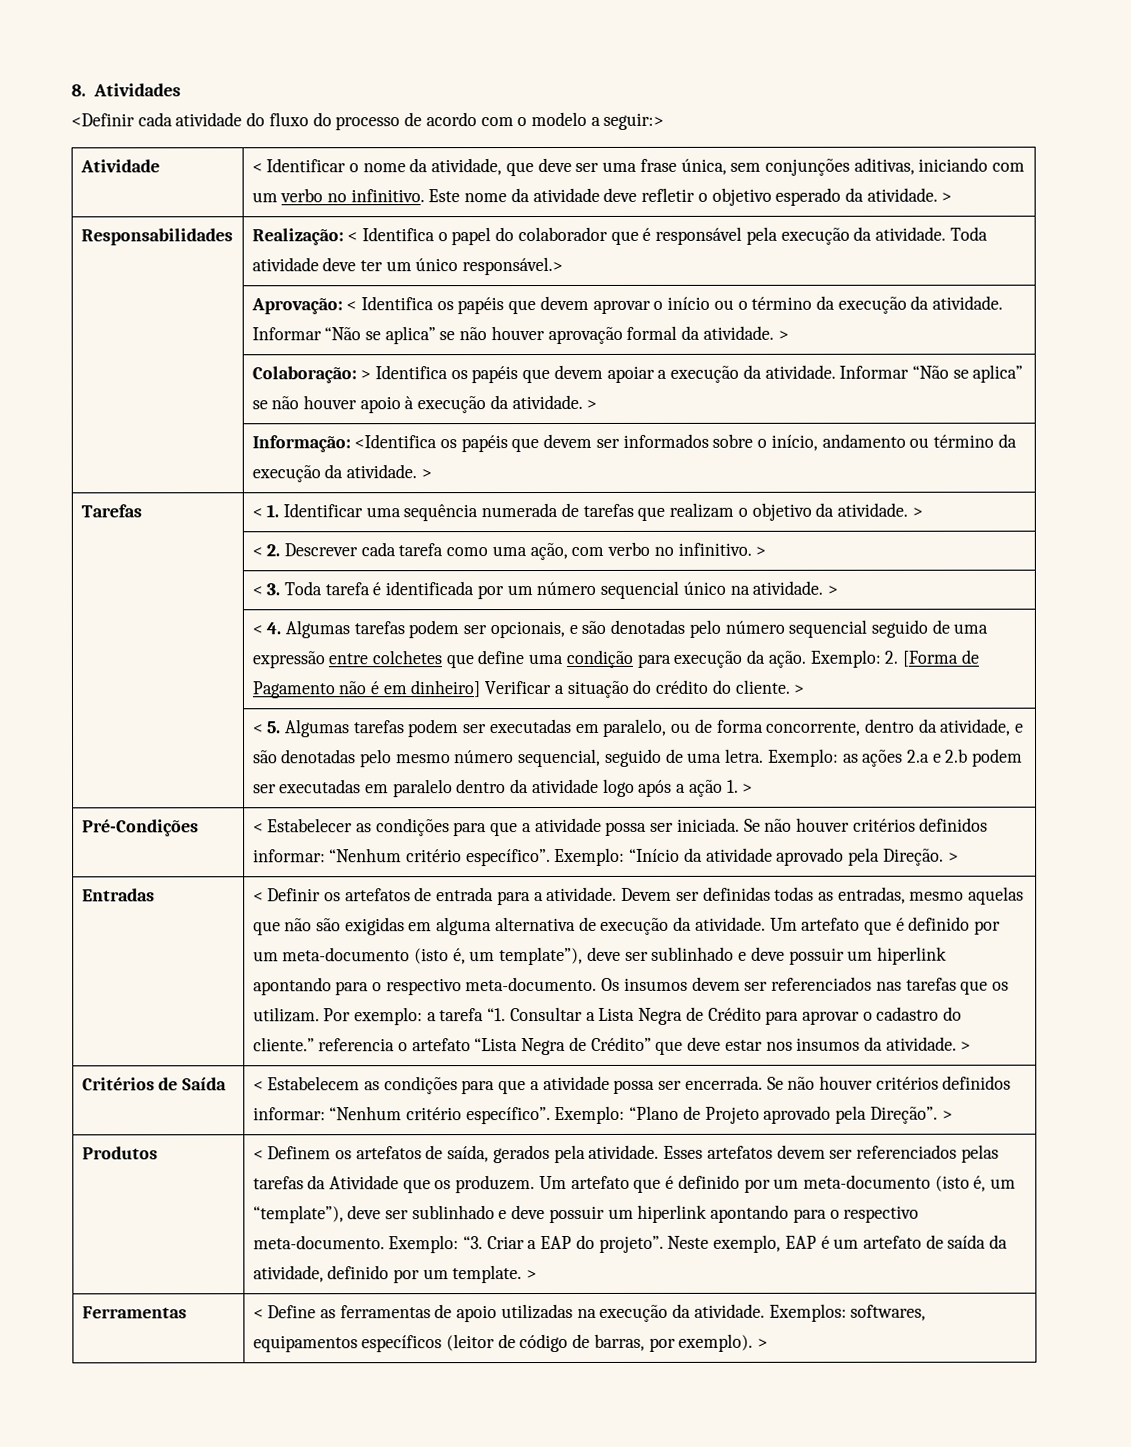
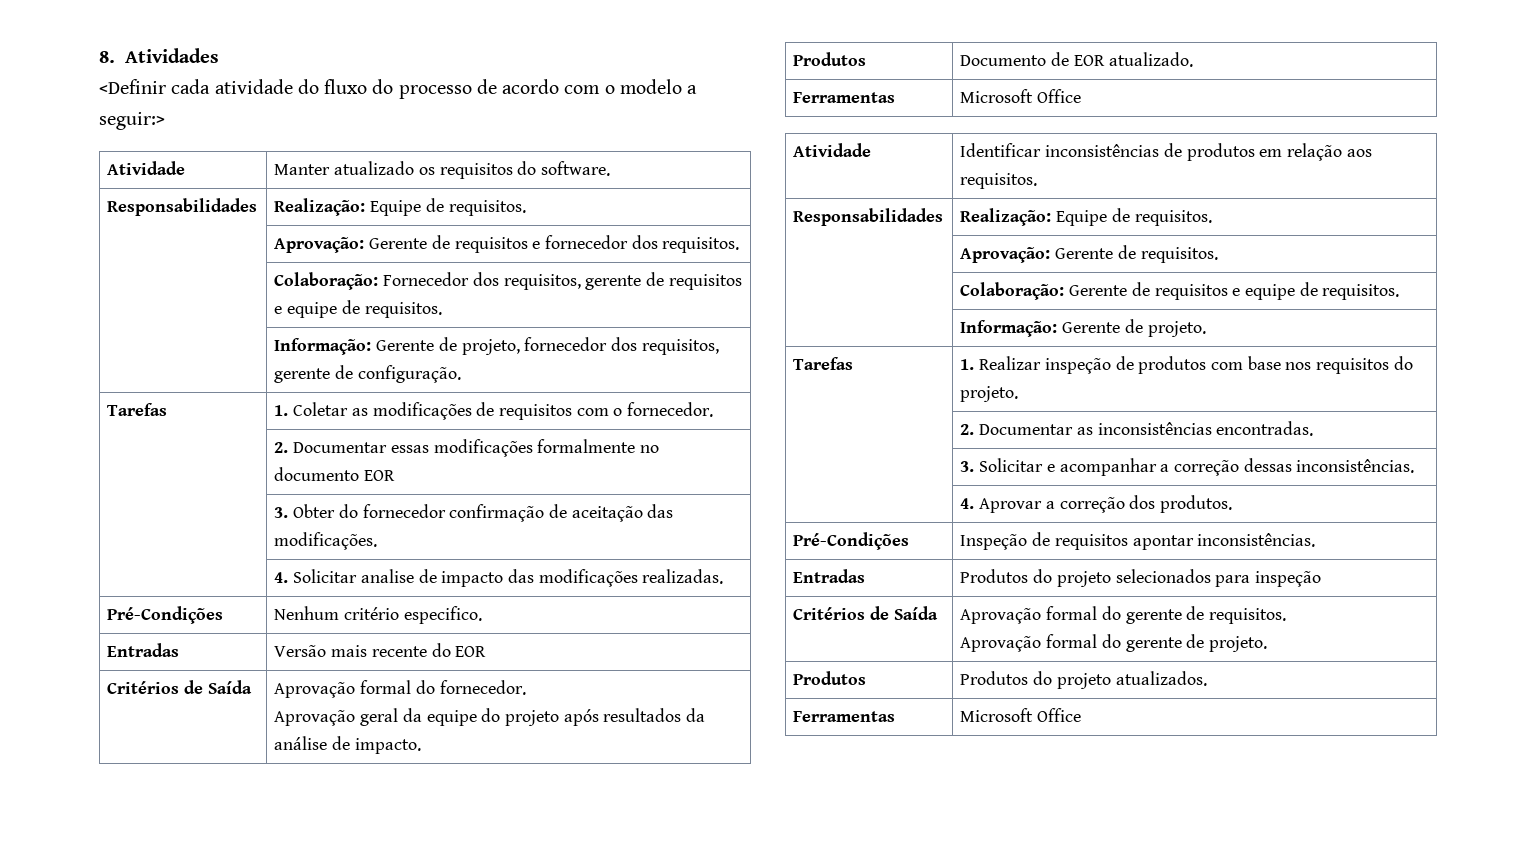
- Atividade | < Identificar o nome da atividade, que deve ser uma frase única, sem conjunções aditivas, iniciando com um verbo no infinitivo. Este nome da atividade deve refletir o objetivo esperado da atividade. >
- Responsabilidades | Realização: < Identifica o papel do colaborador que é responsável pela execução da atividade. Toda atividade deve ter um único responsável.>
- | Aprovação: < Identifica os papéis que devem aprovar o início ou o término da execução da atividade. Informar “Não se aplica” se não houver aprovação formal da atividade. >
- | Colaboração: > Identifica os papéis que devem apoiar a execução da atividade. Informar “Não se aplica” se não houver apoio à execução da atividade. >
- | Informação: <Identifica os papéis que devem ser informados sobre o início, andamento ou término da execução da atividade. >
- Tarefas | < 1. Identificar uma sequência numerada de tarefas que realizam o objetivo da atividade. >
- | < 2. Descrever cada tarefa como uma ação, com verbo no infinitivo. >
- | < 3. Toda tarefa é identificada por um número sequencial único na atividade. >
- | < 4. Algumas tarefas podem ser opcionais, e são denotadas pelo número sequencial seguido de uma expressão entre colchetes que define uma condição para execução da ação. Exemplo: 2. [Forma de Pagamento não é em dinheiro] Verificar a situação do crédito do cliente. >
- | < 5. Algumas tarefas podem ser executadas em paralelo, ou de forma concorrente, dentro da atividade, e são denotadas pelo mesmo número sequencial, seguido de uma letra. Exemplo: as ações 2.a e 2.b podem ser executadas em paralelo dentro da atividade logo após a ação 1. >
- Pré-Condições | < Estabelecer as condições para que a atividade possa ser iniciada. Se não houver critérios definidos informar: “Nenhum critério específico”. Exemplo: “Início da atividade aprovado pela Direção. >
- Entradas | < Definir os artefatos de entrada para a atividade. Devem ser definidas todas as entradas, mesmo aquelas que não são exigidas em alguma alternativa de execução da atividade. Um artefato que é definido por um meta-documento (isto é, um template”), deve ser sublinhado e deve possuir um hiperlink apontando para o respectivo meta-documento. Os insumos devem ser referenciados nas tarefas que os utilizam. Por exemplo: a tarefa “1. Consultar a Lista Negra de Crédito para aprovar o cadastro do cliente.” referencia o artefato “Lista Negra de Crédito” que deve estar nos insumos da atividade. >
- Critérios de Saída | < Estabelecem as condições para que a atividade possa ser encerrada. Se não houver critérios definidos informar: “Nenhum critério específico”. Exemplo: “Plano de Projeto aprovado pela Direção”. >
- Produtos | < Definem os artefatos de saída, gerados pela atividade. Esses artefatos devem ser referenciados pelas tarefas da Atividade que os produzem. Um artefato que é definido por um meta-documento (isto é, um “template”), deve ser sublinhado e deve possuir um hiperlink apontando para o respectivo meta-documento. Exemplo: “3. Criar a EAP do projeto”. Neste exemplo, EAP é um artefato de saída da atividade, definido por um template. >
- Ferramentas | < Define as ferramentas de apoio utilizadas na execução da atividade. Exemplos: softwares, equipamentos específicos (leitor de código de barras, por exemplo). >
+ Atividade | Manter atualizado os requisitos do software.
+ Responsabilidades | Realização: Equipe de requisitos.
+ | Aprovação: Gerente de requisitos e fornecedor dos requisitos.
+ | Colaboração: Fornecedor dos requisitos, gerente de requisitos e equipe de requisitos.
+ | Informação: Gerente de projeto, fornecedor dos requisitos, gerente de configuração.
+ Tarefas | 1. Coletar as modificações de requisitos com o fornecedor.
+ | 2. Documentar essas modificações formalmente no documento EOR
+ | 3. Obter do fornecedor confirmação de aceitação das modificações.
+ | 4. Solicitar analise de impacto das modificações realizadas.
+ Pré-Condições | Nenhum critério especifico.
+ Entradas | Versão mais recente do EOR
+ Critérios de Saída | Aprovação formal do fornecedor.
+ Aprovação geral da equipe do projeto após resultados da análise de impacto.
+ Produtos | Documento de EOR atualizado.
+ Ferramentas | Microsoft Office
+ Atividade | Identificar inconsistências de produtos em relação aos requisitos.
+ Responsabilidades | Realização: Equipe de requisitos.
+ | Aprovação: Gerente de requisitos.
+ | Colaboração: Gerente de requisitos e equipe de requisitos.
+ | Informação: Gerente de projeto.
+ Tarefas | 1. Realizar inspeção de produtos com base nos requisitos do projeto.
+ | 2. Documentar as inconsistências encontradas.
+ | 3. Solicitar e acompanhar a correção dessas inconsistências.
+ | 4. Aprovar a correção dos produtos.
+ Pré-Condições | Inspeção de requisitos apontar inconsistências.
+ Entradas | Produtos do projeto selecionados para inspeção
+ Critérios de Saída | Aprovação formal do gerente de requisitos.
+ Aprovação formal do gerente de projeto.
+ Produtos | Produtos do projeto atualizados.
+ Ferramentas | Microsoft Office

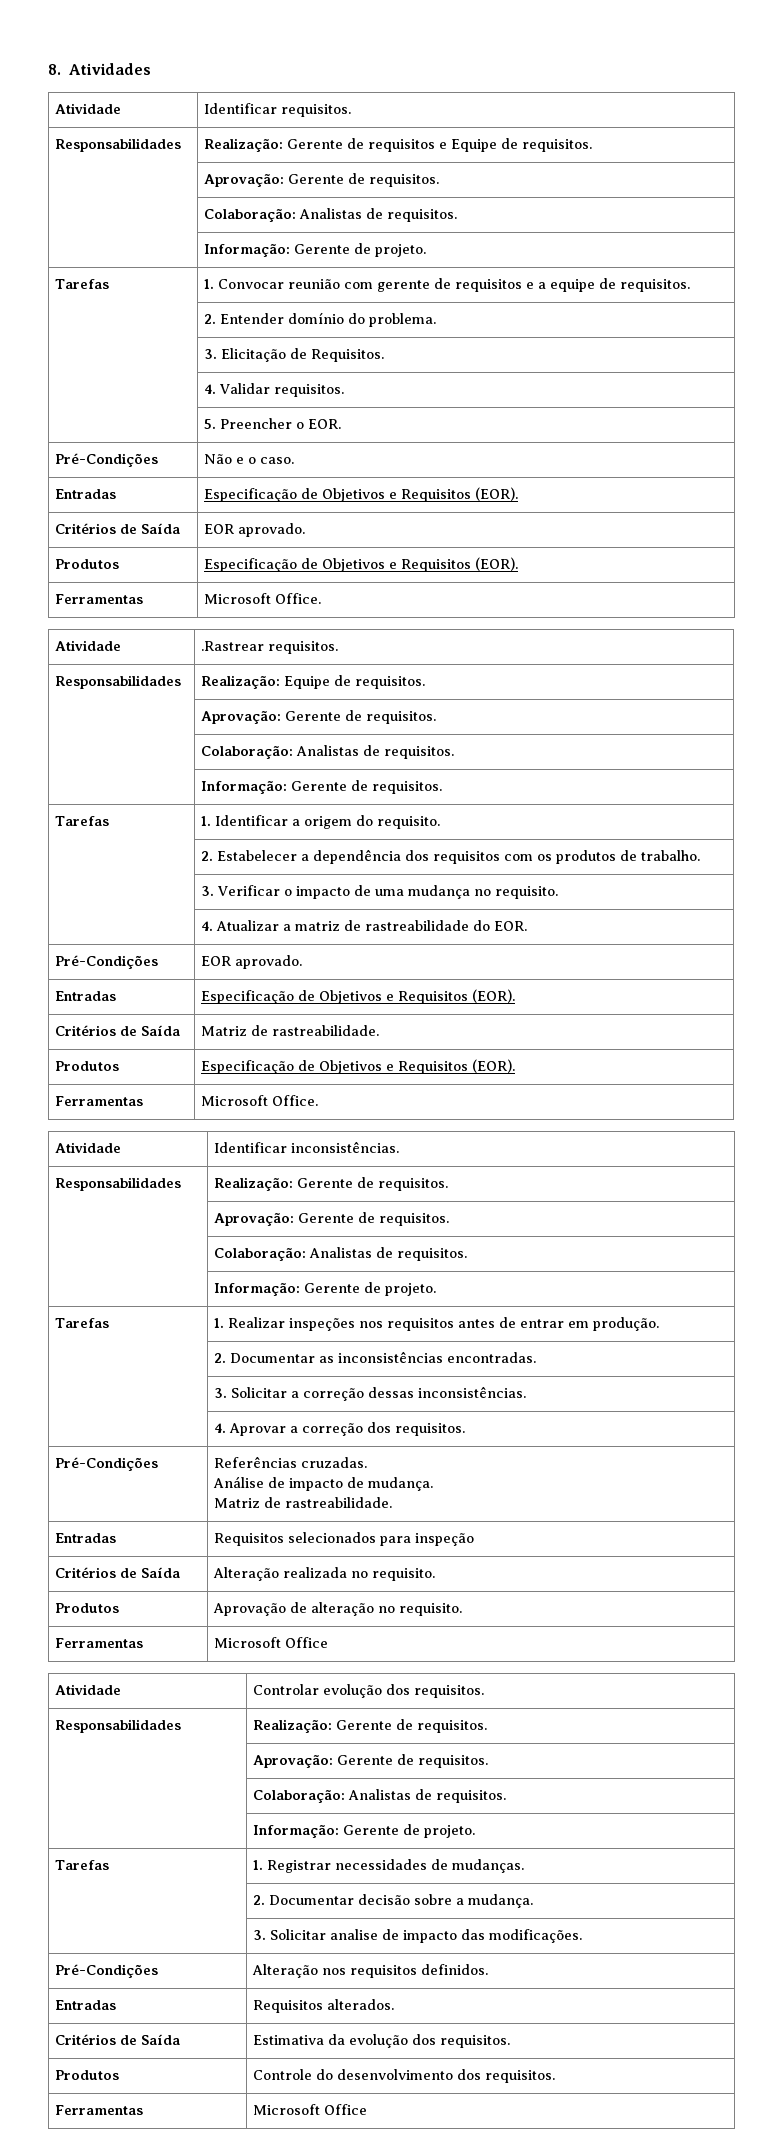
- <Definir cada atividade do fluxo do processo de acordo com o modelo a seguir:>
- Atividade | Manter atualizado os requisitos do software.
- Responsabilidades | Realização: Equipe de requisitos.
- | Aprovação: Gerente de requisitos e fornecedor dos requisitos.
- | Colaboração: Fornecedor dos requisitos, gerente de requisitos e equipe de requisitos.
- | Informação: Gerente de projeto, fornecedor dos requisitos, gerente de configuração.
- Tarefas | 1. Coletar as modificações de requisitos com o fornecedor.
- | 2. Documentar essas modificações formalmente no documento EOR
- | 3. Obter do fornecedor confirmação de aceitação das modificações.
- | 4. Solicitar analise de impacto das modificações realizadas.
- Pré-Condições | Nenhum critério especifico.
- Entradas | Versão mais recente do EOR
- Critérios de Saída | Aprovação formal do fornecedor.
- Aprovação geral da equipe do projeto após resultados da análise de impacto.
- Produtos | Documento de EOR atualizado.
- Ferramentas | Microsoft Office
- Atividade | Identificar inconsistências de produtos em relação aos requisitos.
+ Atividade | Identificar requisitos.
+ Responsabilidades | Realização: Gerente de requisitos e Equipe de requisitos.
+ | Aprovação: Gerente de requisitos.
+ | Colaboração: Analistas de requisitos.
+ | Informação: Gerente de projeto.
+ Tarefas | 1. Convocar reunião com gerente de requisitos e a equipe de requisitos.
+ | 2. Entender domínio do problema.
+ | 3. Elicitação de Requisitos.
+ | 4. Validar requisitos.
+ | 5. Preencher o EOR.
+ Pré-Condições | Não e o caso.
+ Entradas | Especificação de Objetivos e Requisitos (EOR).
+ Critérios de Saída | EOR aprovado.
+ Produtos | Especificação de Objetivos e Requisitos (EOR).
+ Ferramentas | Microsoft Office.
+ Atividade | .Rastrear requisitos.
  Responsabilidades | Realização: Equipe de requisitos.
  | Aprovação: Gerente de requisitos.
- | Colaboração: Gerente de requisitos e equipe de requisitos.
+ | Colaboração: Analistas de requisitos.
+ | Informação: Gerente de requisitos.
+ Tarefas | 1. Identificar a origem do requisito.
+ | 2. Estabelecer a dependência dos requisitos com os produtos de trabalho.
+ | 3. Verificar o impacto de uma mudança no requisito.
+ | 4. Atualizar a matriz de rastreabilidade do EOR.
+ Pré-Condições | EOR aprovado.
+ Entradas | Especificação de Objetivos e Requisitos (EOR).
+ Critérios de Saída | Matriz de rastreabilidade.
+ Produtos | Especificação de Objetivos e Requisitos (EOR).
+ Ferramentas | Microsoft Office.
+ Atividade | Identificar inconsistências.
+ Responsabilidades | Realização: Gerente de requisitos.
+ | Aprovação: Gerente de requisitos.
+ | Colaboração: Analistas de requisitos.
- Tarefas | 1. Realizar inspeção de produtos com base nos requisitos do projeto.
+ Tarefas | 1. Realizar inspeções nos requisitos antes de entrar em produção.
- | 3. Solicitar e acompanhar a correção dessas inconsistências.
+ | 3. Solicitar a correção dessas inconsistências.
- | 4. Aprovar a correção dos produtos.
- Pré-Condições | Inspeção de requisitos apontar inconsistências.
- Entradas | Produtos do projeto selecionados para inspeção
+ | 4. Aprovar a correção dos requisitos.
+ Pré-Condições | Referências cruzadas.
+ Análise de impacto de mudança.
+ Matriz de rastreabilidade.
+ Entradas | Requisitos selecionados para inspeção
- Critérios de Saída | Aprovação formal do gerente de requisitos.
- Aprovação formal do gerente de projeto.
- Produtos | Produtos do projeto atualizados.
+ Critérios de Saída | Alteração realizada no requisito.
+ Produtos | Aprovação de alteração no requisito.
+ Ferramentas | Microsoft Office
+ Atividade | Controlar evolução dos requisitos.
+ Responsabilidades | Realização: Gerente de requisitos.
+ | Aprovação: Gerente de requisitos.
+ | Colaboração: Analistas de requisitos.
+ | Informação: Gerente de projeto.
+ Tarefas | 1. Registrar necessidades de mudanças.
+ | 2. Documentar decisão sobre a mudança.
+ | 3. Solicitar analise de impacto das modificações.
+ Pré-Condições | Alteração nos requisitos definidos.
+ Entradas | Requisitos alterados.
+ Critérios de Saída | Estimativa da evolução dos requisitos.
+ Produtos | Controle do desenvolvimento dos requisitos.

